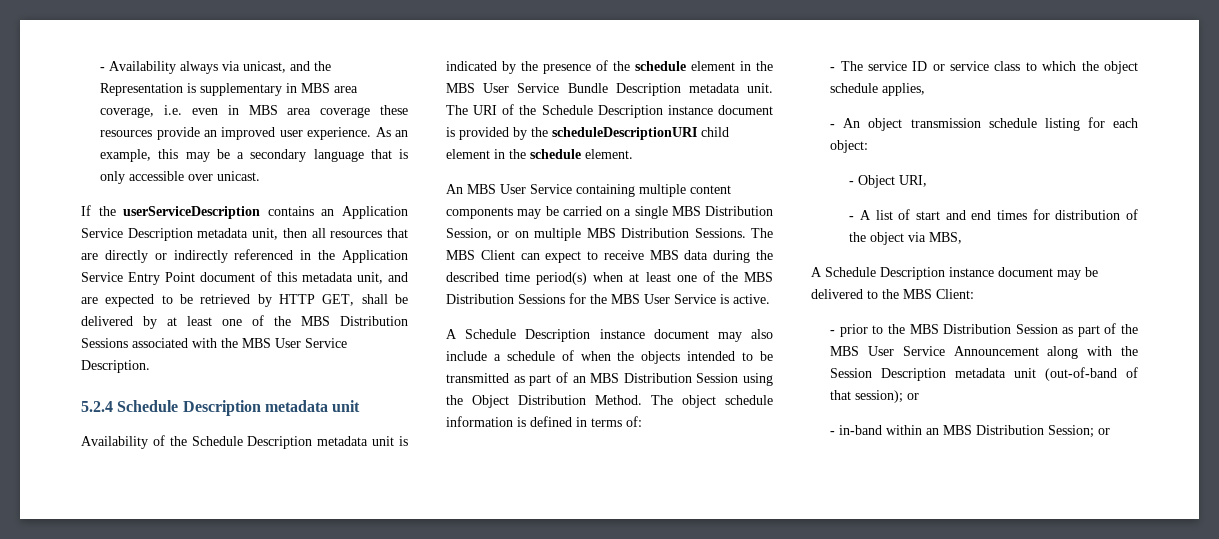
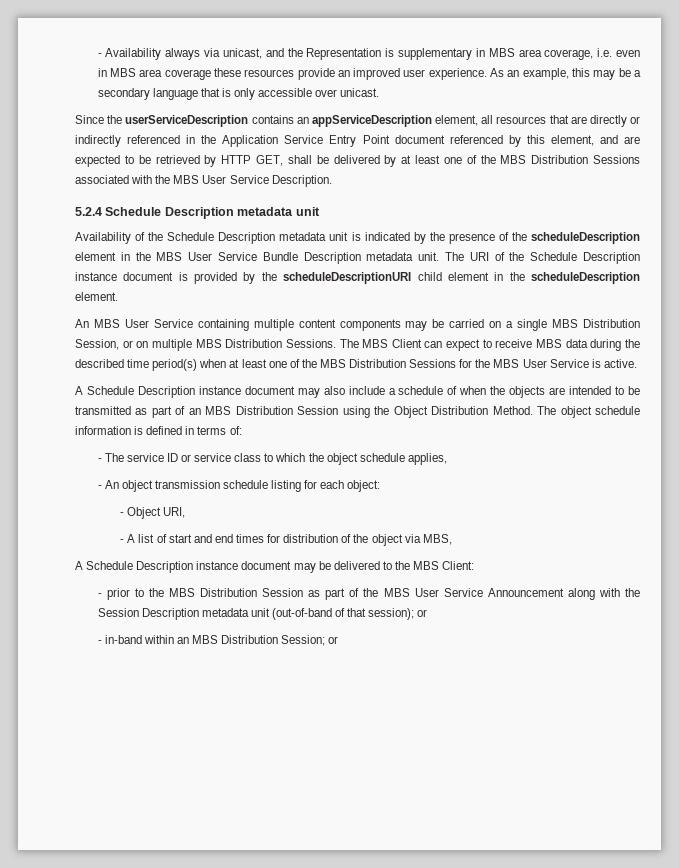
- If the userServiceDescription contains an Application Service Description metadata unit, then all resources that are directly or indirectly referenced in the Application Service Entry Point document of this metadata unit, and are expected to be retrieved by HTTP GET, shall be delivered by at least one of the MBS Distribution Sessions associated with the MBS User Service Description.
+ Since the userServiceDescription contains an appServiceDescription element, all resources that are directly or indirectly referenced in the Application Service Entry Point document referenced by this element, and are expected to be retrieved by HTTP GET, shall be delivered by at least one of the MBS Distribution Sessions associated with the MBS User Service Description.
- Availability of the Schedule Description metadata unit is indicated by the presence of the schedule element in the MBS User Service Bundle Description metadata unit.
+ Availability of the Schedule Description metadata unit is indicated by the presence of the scheduleDescription element in the MBS User Service Bundle Description metadata unit.
- The URI of the Schedule Description instance document is provided by the scheduleDescriptionURI child element in the schedule element.
+ The URI of the Schedule Description instance document is provided by the scheduleDescriptionURI child element in the scheduleDescription element.
- A Schedule Description instance document may also include a schedule of when the objects intended to be transmitted as part of an MBS Distribution Session using the Object Distribution Method.
+ A Schedule Description instance document may also include a schedule of when the objects are intended to be transmitted as part of an MBS Distribution Session using the Object Distribution Method.

